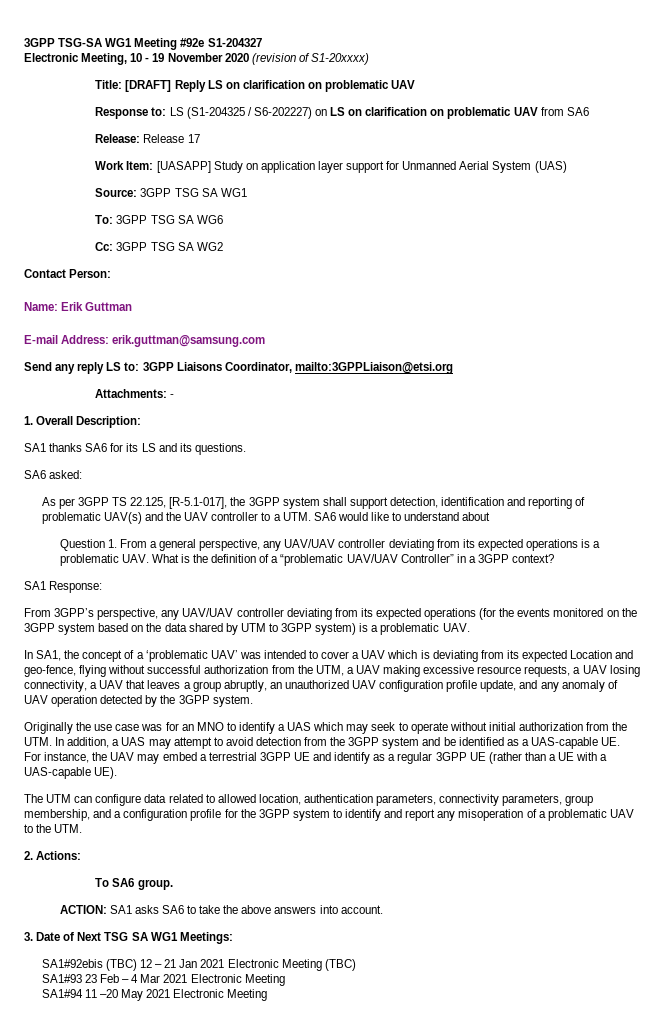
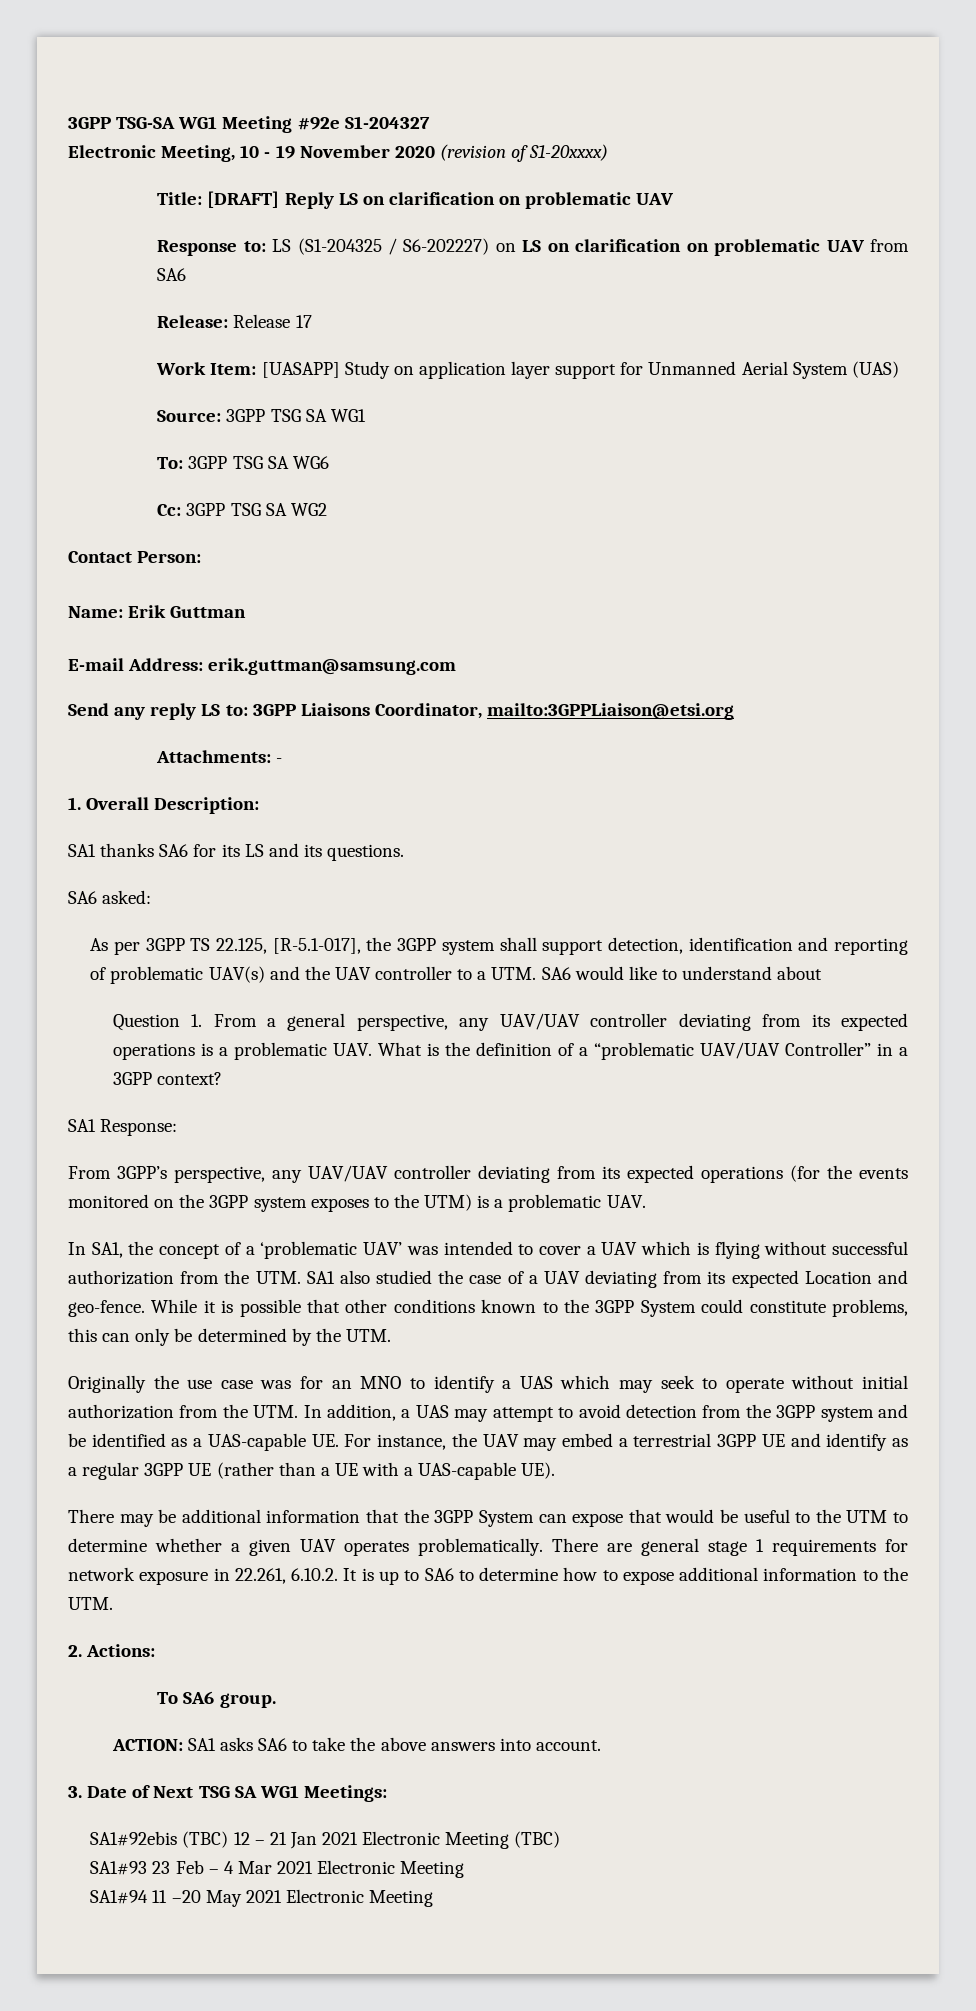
- From 3GPP’s perspective, any UAV/UAV controller deviating from its expected operations (for the events monitored on the 3GPP system based on the data shared by UTM to 3GPP system) is a problematic UAV.
+ From 3GPP’s perspective, any UAV/UAV controller deviating from its expected operations (for the events monitored on the 3GPP system exposes to the UTM) is a problematic UAV.
- In SA1, the concept of a ‘problematic UAV’ was intended to cover a UAV which is deviating from its expected Location and geo-fence, flying without successful authorization from the UTM, a UAV making excessive resource requests, a UAV losing connectivity, a UAV that leaves a group abruptly, an unauthorized UAV configuration profile update, and any anomaly of UAV operation detected by the 3GPP system.
+ In SA1, the concept of a ‘problematic UAV’ was intended to cover a UAV which is flying without successful authorization from the UTM. SA1 also studied the case of a UAV deviating from its expected Location and geo-fence. While it is possible that other conditions known to the 3GPP System could constitute problems, this can only be determined by the UTM.
- The UTM can configure data related to allowed location, authentication parameters, connectivity parameters, group membership, and a configuration profile for the 3GPP system to identify and report any misoperation of a problematic UAV to the UTM.
+ There may be additional information that the 3GPP System can expose that would be useful to the UTM to determine whether a given UAV operates problematically. There are general stage 1 requirements for network exposure in 22.261, 6.10.2. It is up to SA6 to determine how to expose additional information to the UTM.

